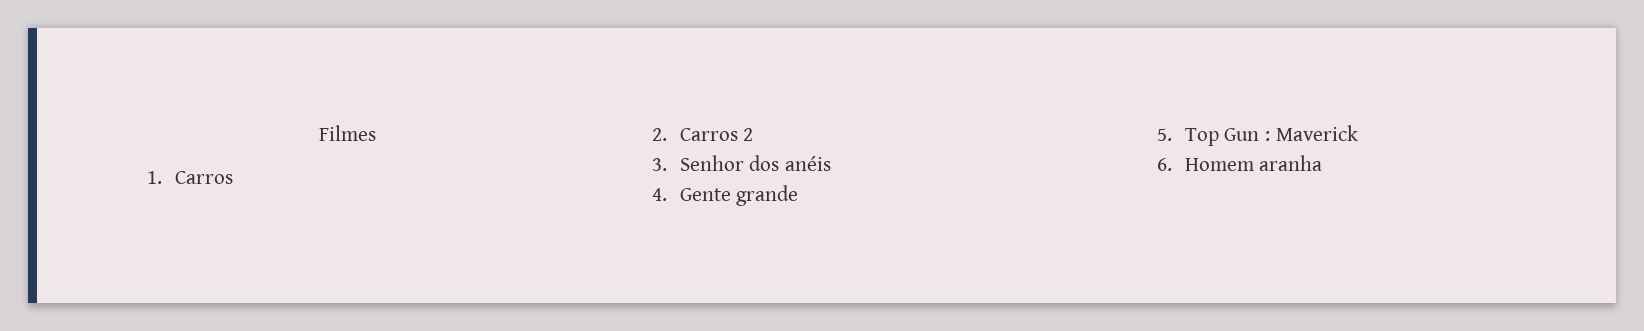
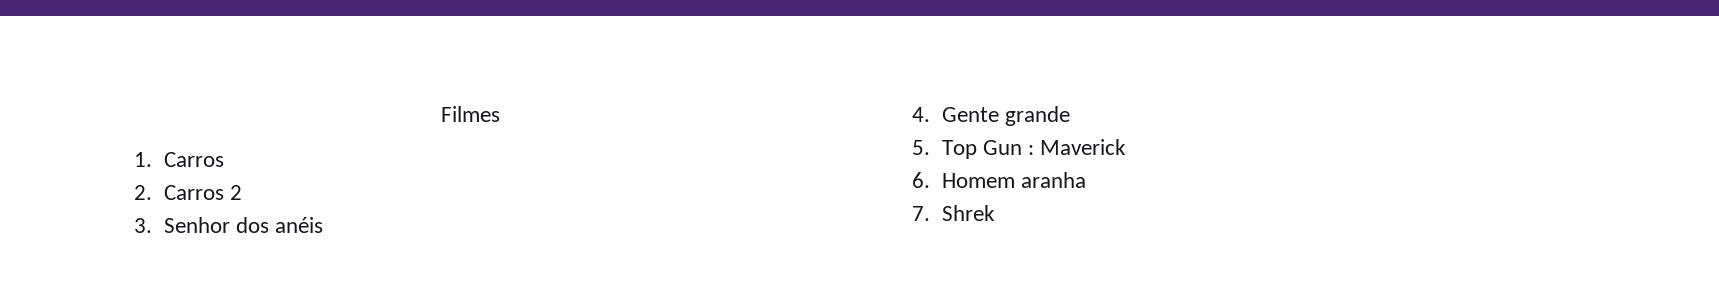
+ 7. Shrek

